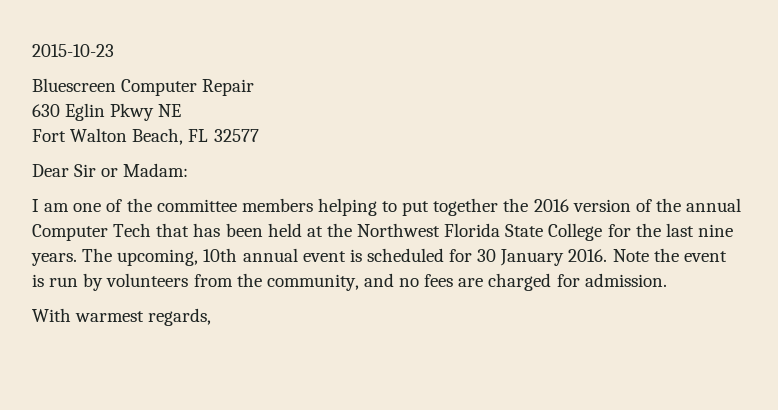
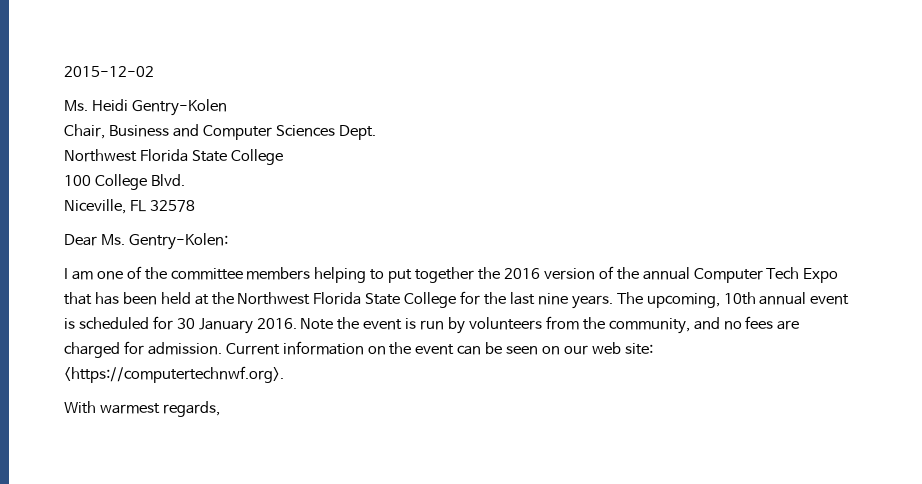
- 2015-10-23
- Bluescreen Computer Repair
- 630 Eglin Pkwy NE
- Fort Walton Beach, FL 32577
- Dear Sir or Madam:
+ 2015-12-02
+ Ms. Heidi Gentry-Kolen
+ Chair, Business and Computer Sciences Dept.
+ Northwest Florida State College
+ 100 College Blvd.
+ Niceville, FL 32578
+ Dear Ms. Gentry-Kolen:
- I am one of the committee members helping to put together the 2016 version of the annual Computer Tech that has been held at the Northwest Florida State College for the last nine years.
+ I am one of the committee members helping to put together the 2016 version of the annual Computer Tech Expo that has been held at the Northwest Florida State College for the last nine years.
+ Current information on the event can be seen on our web site: <https://computertechnwf.org>.

